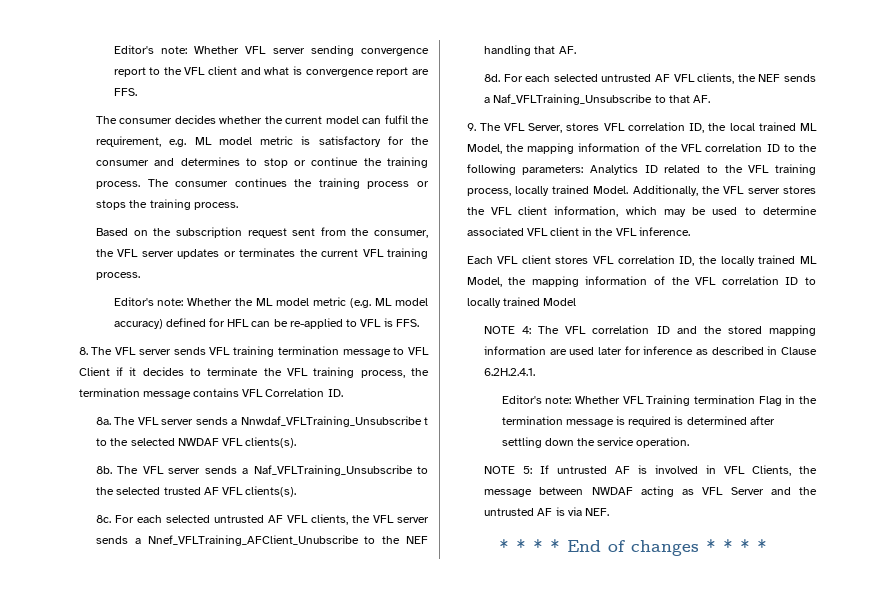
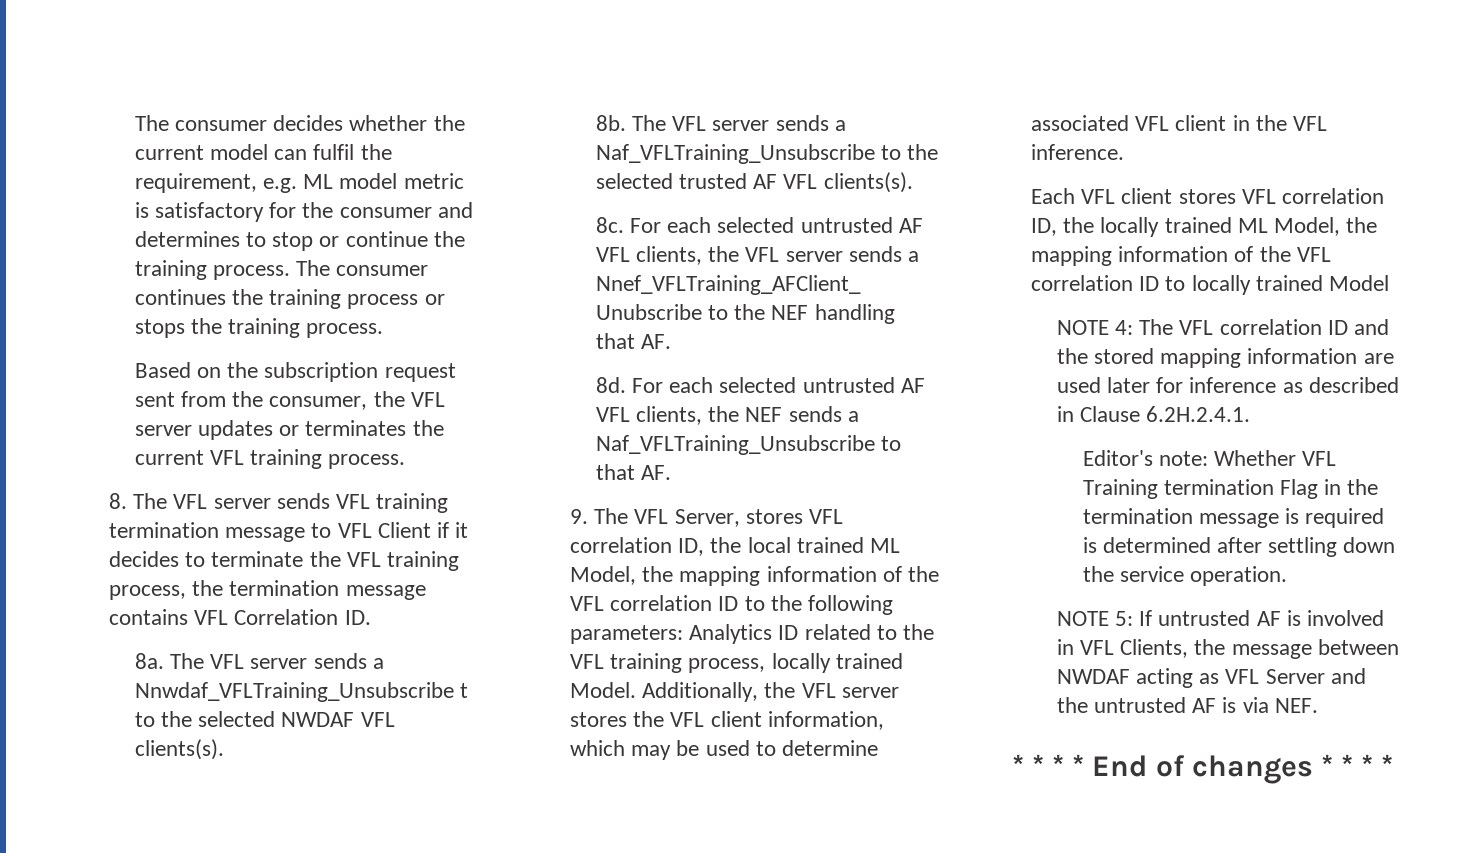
- Editor's note: Whether VFL server sending convergence report to the VFL client and what is convergence report are FFS.
- Editor's note: Whether the ML model metric (e.g. ML model accuracy) defined for HFL can be re-applied to VFL is FFS.

